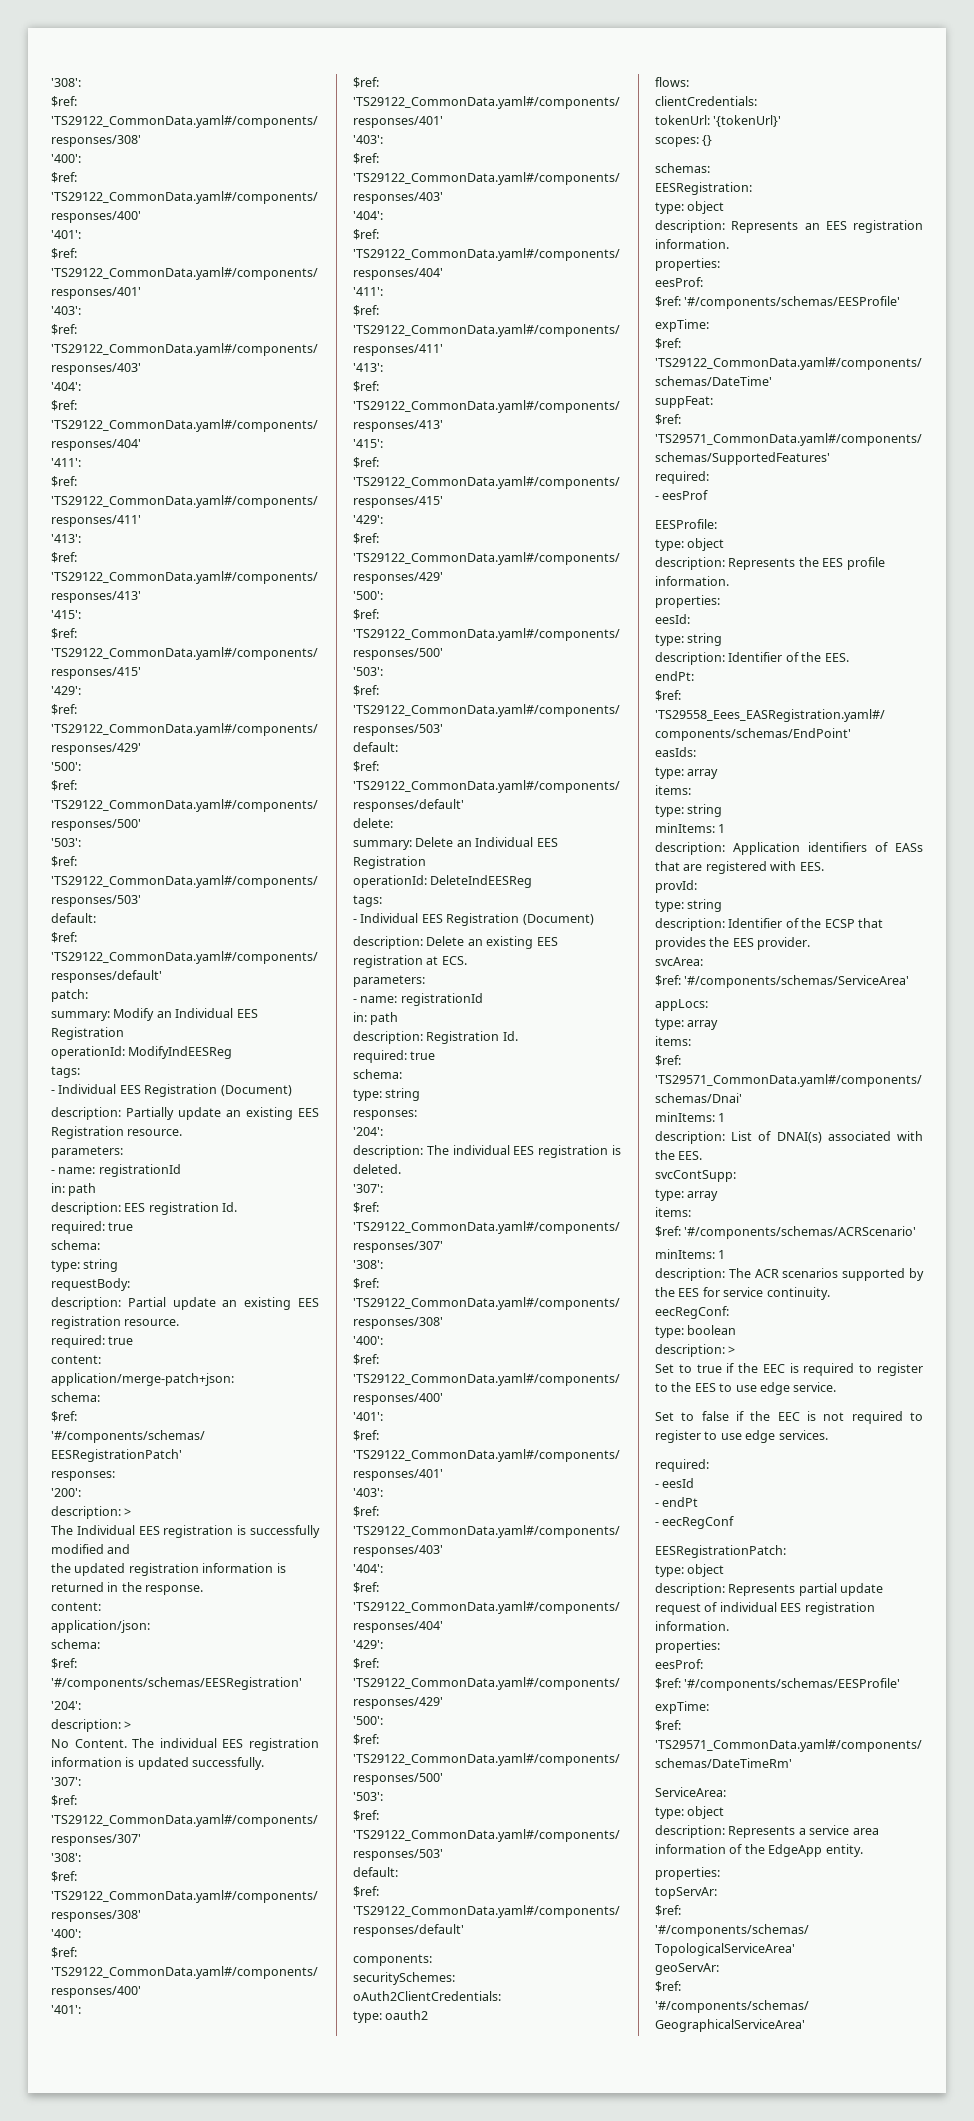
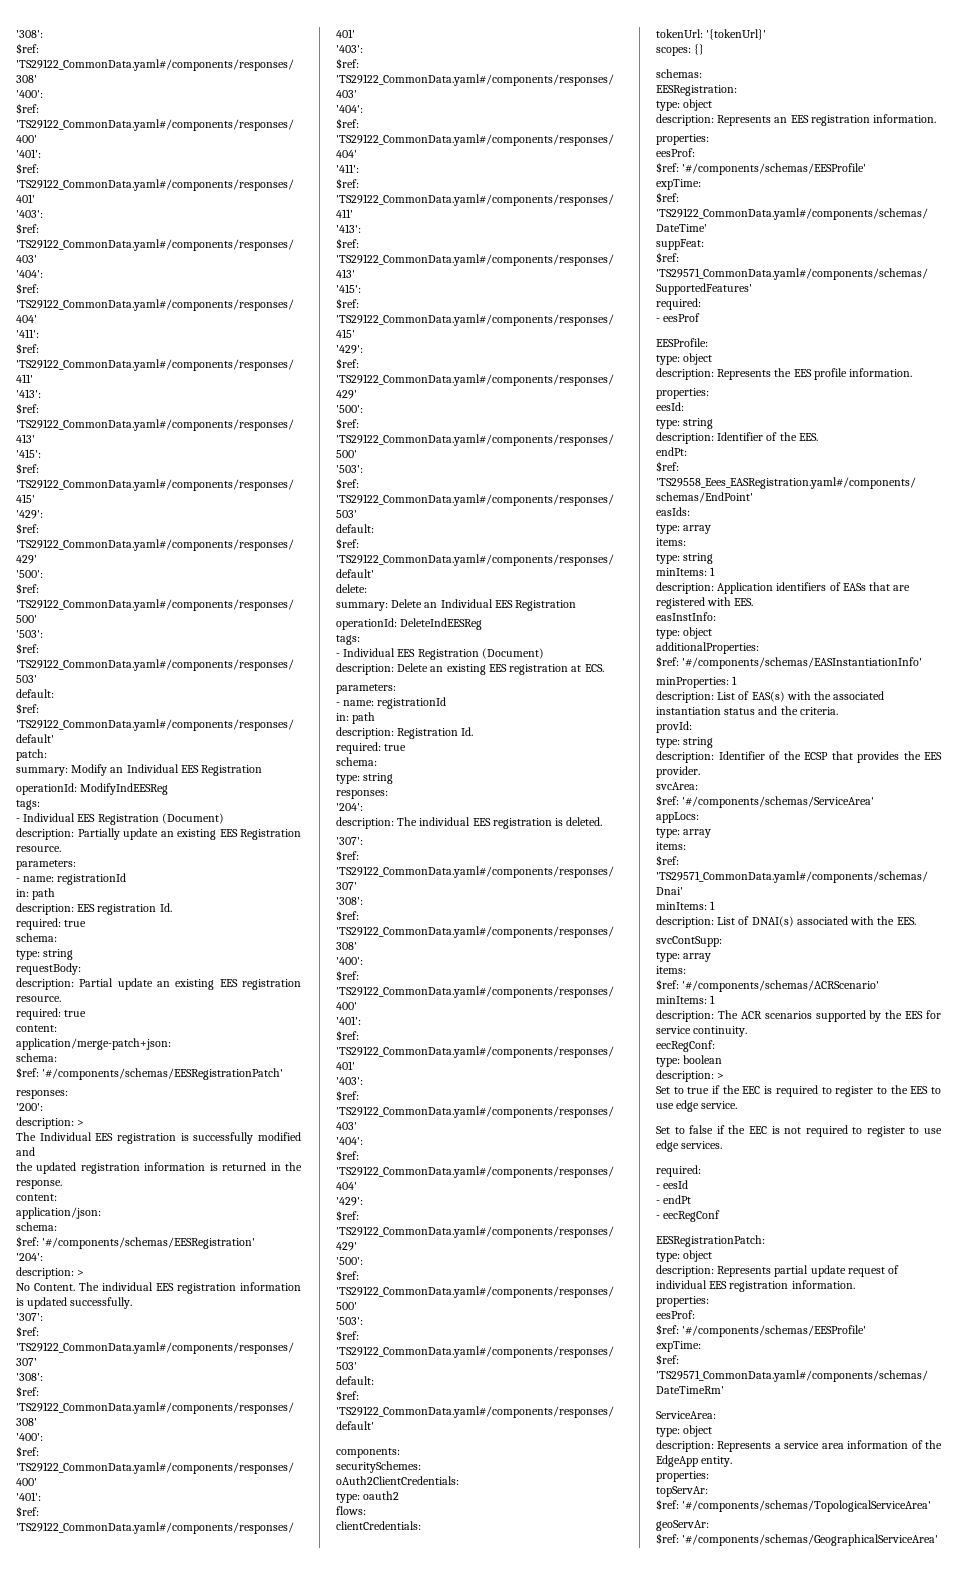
+ easInstInfo:
+ type: object
+ additionalProperties:
+ $ref: '#/components/schemas/EASInstantiationInfo'
+ minProperties: 1
+ description: List of EAS(s) with the associated instantiation status and the criteria.

